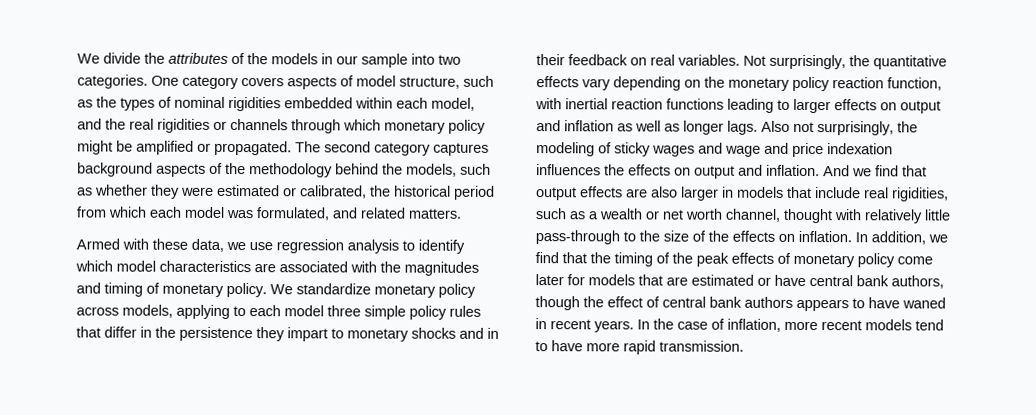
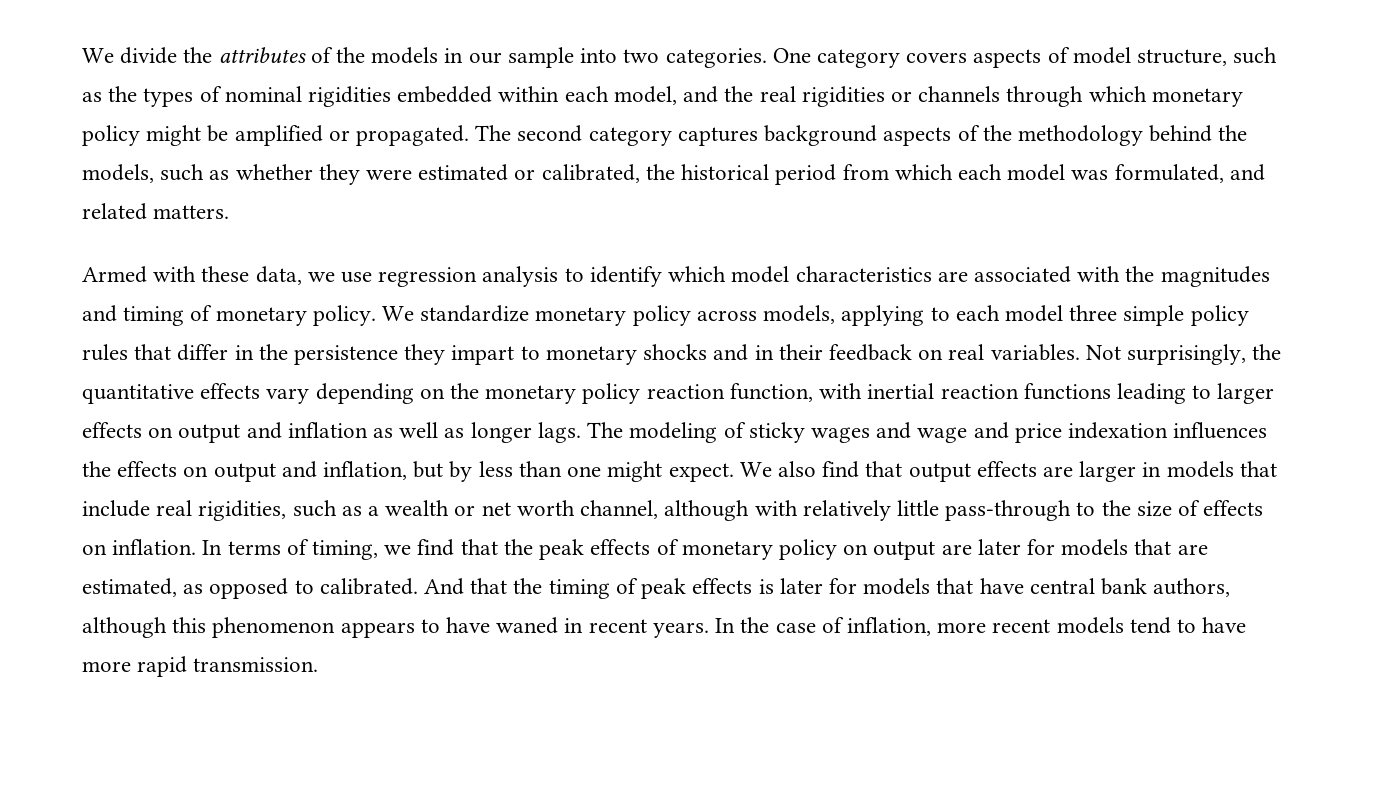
- Also not surprisingly, the modeling of sticky wages and wage and price indexation influences the effects on output and inflation. And we find that output effects are also larger in models that include real rigidities, such as a wealth or net worth channel, thought with relatively little pass-through to the size of the effects on inflation.
+ The modeling of sticky wages and wage and price indexation influences the effects on output and inflation, but by less than one might expect. We also find that output effects are larger in models that include real rigidities, such as a wealth or net worth channel, although with relatively little pass-through to the size of effects on inflation.
- In addition, we find that the timing of the peak effects of monetary policy come later for models that are estimated or have central bank authors, though the effect of central bank authors appears to have waned in recent years.
+ In terms of timing, we find that the peak effects of monetary policy on output are later for models that are estimated, as opposed to calibrated. And that the timing of peak effects is later for models that have central bank authors, although this phenomenon appears to have waned in recent years.

